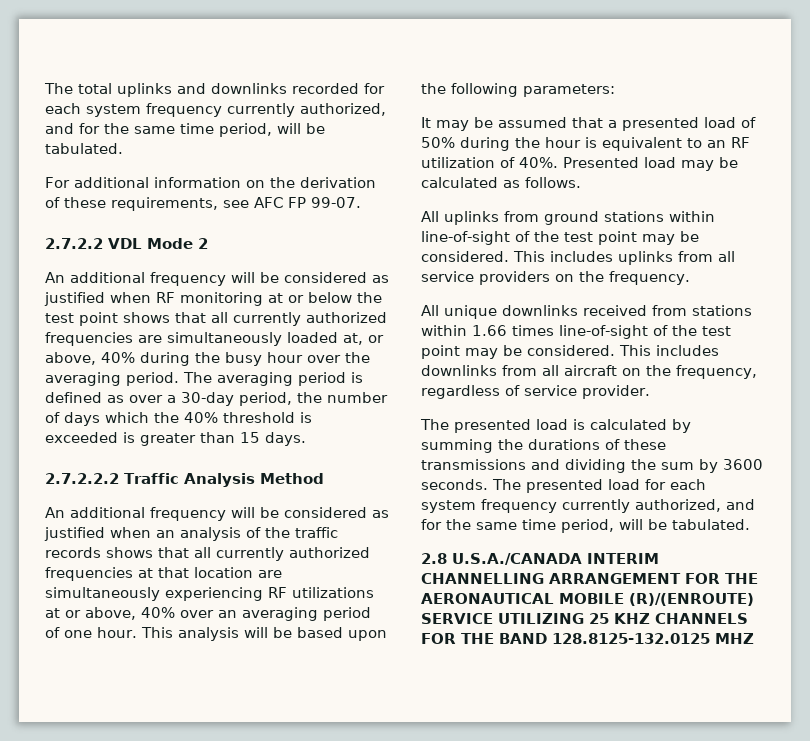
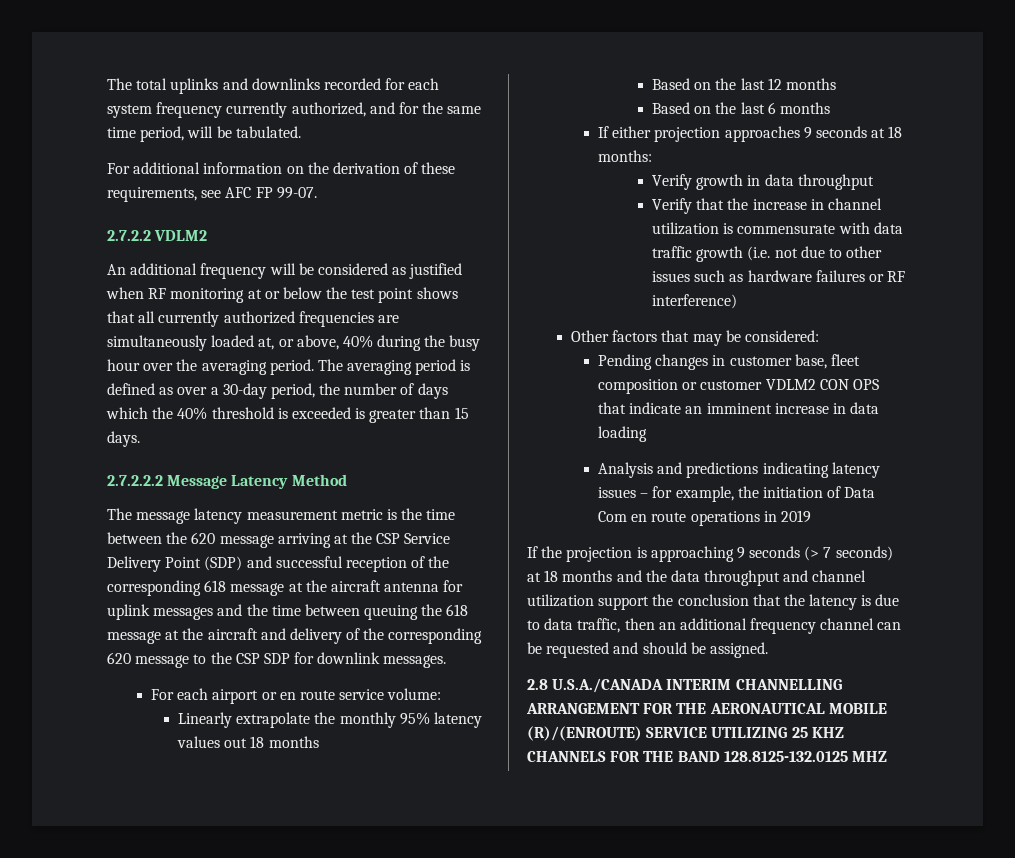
- 2.7.2.2 VDL Mode 2
+ 2.7.2.2 VDLM2
- 2.7.2.2.2 Traffic Analysis Method
+ 2.7.2.2.2 Message Latency Method
- An additional frequency will be considered as justified when an analysis of the traffic records shows that all currently authorized frequencies at that location are simultaneously experiencing RF utilizations at or above, 40% over an averaging period of one hour. This analysis will be based upon the following parameters:
- It may be assumed that a presented load of 50% during the hour is equivalent to an RF utilization of 40%. Presented load may be calculated as follows.
- All uplinks from ground stations within line-of-sight of the test point may be considered. This includes uplinks from all service providers on the frequency.
- All unique downlinks received from stations within 1.66 times line-of-sight of the test point may be considered. This includes downlinks from all aircraft on the frequency, regardless of service provider.
- The presented load is calculated by summing the durations of these transmissions and dividing the sum by 3600 seconds. The presented load for each system frequency currently authorized, and for the same time period, will be tabulated.
+ The message latency measurement metric is the time between the 620 message arriving at the CSP Service Delivery Point (SDP) and successful reception of the corresponding 618 message at the aircraft antenna for uplink messages and the time between queuing the 618 message at the aircraft and delivery of the corresponding 620 message to the CSP SDP for downlink messages.
+ For each airport or en route service volume:
+ Linearly extrapolate the monthly 95% latency values out 18 months
+ Based on the last 12 months
+ Based on the last 6 months
+ If either projection approaches 9 seconds at 18 months:
+ Verify growth in data throughput
+ Verify that the increase in channel utilization is commensurate with data traffic growth (i.e. not due to other issues such as hardware failures or RF interference)
+ Other factors that may be considered:
+ Pending changes in customer base, fleet composition or customer VDLM2 CON OPS that indicate an imminent increase in data loading
+ Analysis and predictions indicating latency issues – for example, the initiation of Data Com en route operations in 2019
+ If the projection is approaching 9 seconds (> 7 seconds) at 18 months and the data throughput and channel utilization support the conclusion that the latency is due to data traffic, then an additional frequency channel can be requested and should be assigned.

